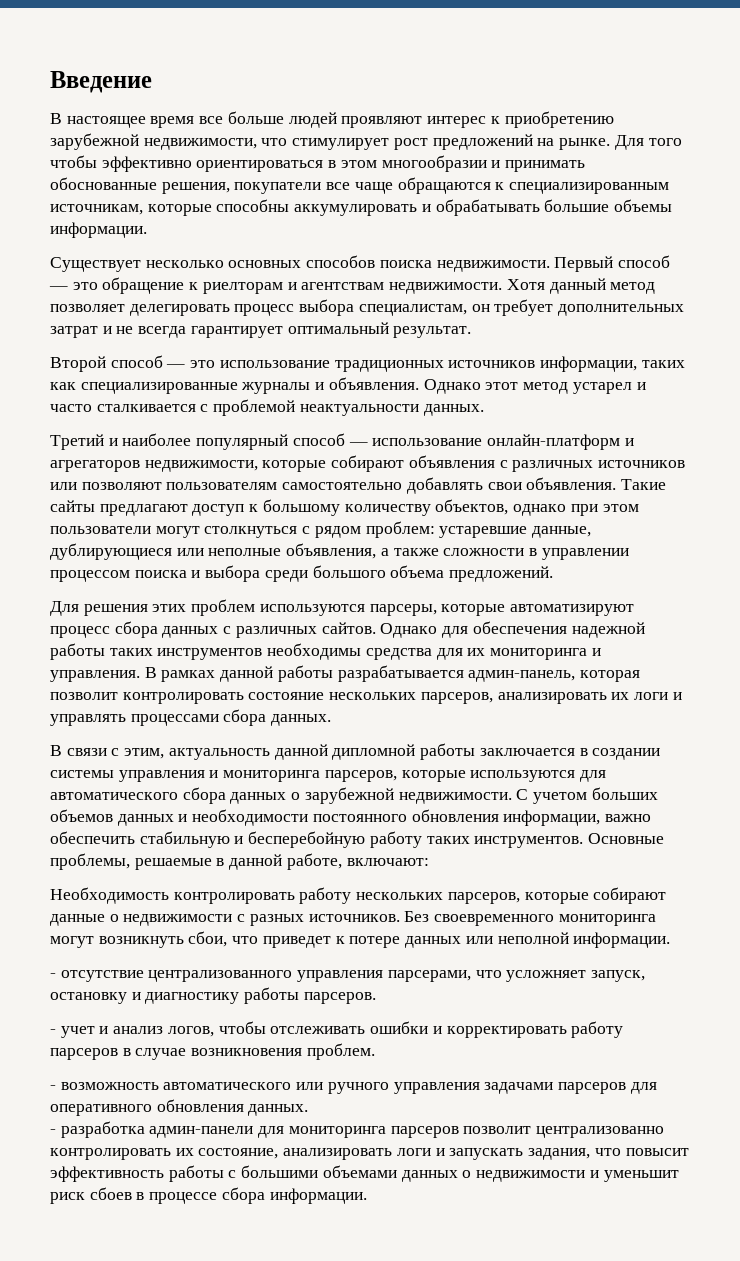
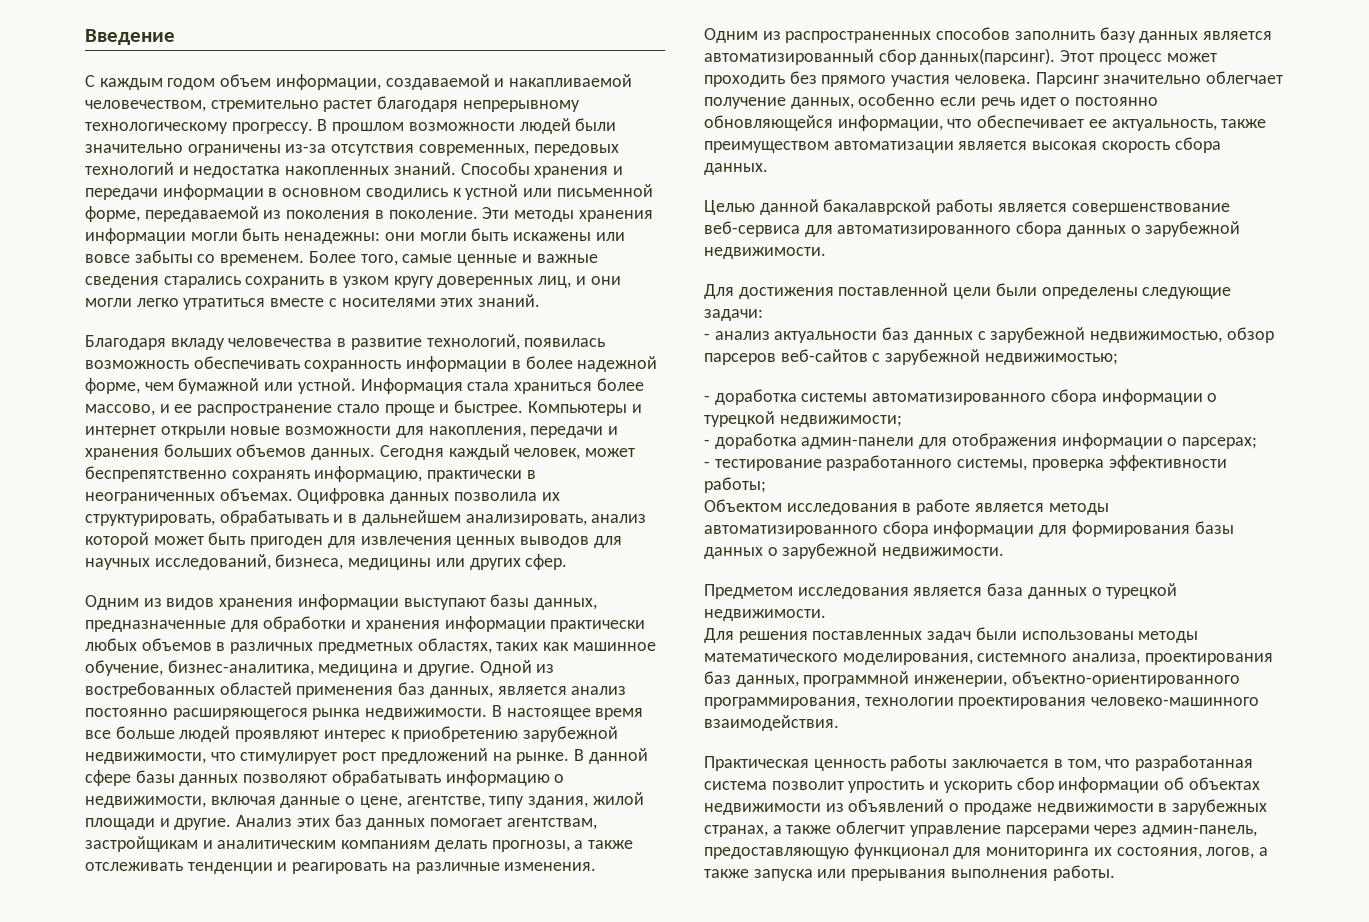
+ С каждым годом объем информации, создаваемой и накапливаемой человечеством, стремительно растет благодаря непрерывному технологическому прогрессу. В прошлом возможности людей были значительно ограничены из-за отсутствия современных, передовых технологий и недостатка накопленных знаний. Способы хранения и передачи информации в основном сводились к устной или письменной форме, передаваемой из поколения в поколение. Эти методы хранения информации могли быть ненадежны: они могли быть искажены или вовсе забыты со временем. Более того, самые ценные и важные сведения старались сохранить в узком кругу доверенных лиц, и они могли легко утратиться вместе с носителями этих знаний.
+ Благодаря вкладу человечества в развитие технологий, появилась возможность обеспечивать сохранность информации в более надежной форме, чем бумажной или устной. Информация стала храниться более массово, и ее распространение стало проще и быстрее. Компьютеры и интернет открыли новые возможности для накопления, передачи и хранения больших объемов данных. Сегодня каждый человек, может беспрепятственно сохранять информацию, практически в неограниченных объемах. Оцифровка данных позволила их структурировать, обрабатывать и в дальнейшем анализировать, анализ которой может быть пригоден для извлечения ценных выводов для научных исследований, бизнеса, медицины или других сфер.
+ Одним из видов хранения информации выступают базы данных, предназначенные для обработки и хранения информации практически любых объемов в различных предметных областях, таких как машинное обучение, бизнес-аналитика, медицина и другие. Одной из востребованных областей применения баз данных, является анализ постоянно расширяющегося рынка недвижимости.
- Для того чтобы эффективно ориентироваться в этом многообразии и принимать обоснованные решения, покупатели все чаще обращаются к специализированным источникам, которые способны аккумулировать и обрабатывать большие объемы информации.
- Существует несколько основных способов поиска недвижимости. Первый способ — это обращение к риелторам и агентствам недвижимости. Хотя данный метод позволяет делегировать процесс выбора специалистам, он требует дополнительных затрат и не всегда гарантирует оптимальный результат.
- Второй способ — это использование традиционных источников информации, таких как специализированные журналы и объявления. Однако этот метод устарел и часто сталкивается с проблемой неактуальности данных.
- Третий и наиболее популярный способ — использование онлайн-платформ и агрегаторов недвижимости, которые собирают объявления с различных источников или позволяют пользователям самостоятельно добавлять свои объявления. Такие сайты предлагают доступ к большому количеству объектов, однако при этом пользователи могут столкнуться с рядом проблем: устаревшие данные, дублирующиеся или неполные объявления, а также сложности в управлении процессом поиска и выбора среди большого объема предложений.
- Для решения этих проблем используются парсеры, которые автоматизируют процесс сбора данных с различных сайтов. Однако для обеспечения надежной работы таких инструментов необходимы средства для их мониторинга и управления. В рамках данной работы разрабатывается админ-панель, которая позволит контролировать состояние нескольких парсеров, анализировать их логи и управлять процессами сбора данных.
- В связи с этим, актуальность данной дипломной работы заключается в создании системы управления и мониторинга парсеров, которые используются для автоматического сбора данных о зарубежной недвижимости. С учетом больших объемов данных и необходимости постоянного обновления информации, важно обеспечить стабильную и бесперебойную работу таких инструментов. Основные проблемы, решаемые в данной работе, включают:
- Необходимость контролировать работу нескольких парсеров, которые собирают данные о недвижимости с разных источников. Без своевременного мониторинга могут возникнуть сбои, что приведет к потере данных или неполной информации.
- - отсутствие централизованного управления парсерами, что усложняет запуск, остановку и диагностику работы парсеров.
- - учет и анализ логов, чтобы отслеживать ошибки и корректировать работу парсеров в случае возникновения проблем.
- - возможность автоматического или ручного управления задачами парсеров для оперативного обновления данных.
- - разработка админ-панели для мониторинга парсеров позволит централизованно контролировать их состояние, анализировать логи и запускать задания, что повысит эффективность работы с большими объемами данных о недвижимости и уменьшит риск сбоев в процессе сбора информации.
+ В данной сфере базы данных позволяют обрабатывать информацию о недвижимости, включая данные о цене, агентстве, типу здания, жилой площади и другие. Анализ этих баз данных помогает агентствам, застройщикам и аналитическим компаниям делать прогнозы, а также отслеживать тенденции и реагировать на различные изменения.
+ Одним из распространенных способов заполнить базу данных является автоматизированный сбор данных(парсинг). Этот процесс может проходить без прямого участия человека. Парсинг значительно облегчает получение данных, особенно если речь идет о постоянно обновляющейся информации, что обеспечивает ее актуальность, также преимуществом автоматизации является высокая скорость сбора данных.
+ Целью данной бакалаврской работы является совершенствование веб-сервиса для автоматизированного сбора данных о зарубежной недвижимости.
+ Для достижения поставленной цели были определены следующие задачи:
+ - анализ актуальности баз данных с зарубежной недвижимостью, обзор парсеров веб-сайтов с зарубежной недвижимостью;
+ - доработка системы автоматизированного сбора информации о турецкой недвижимости;
+ - доработка админ-панели для отображения информации о парсерах;
+ - тестирование разработанного системы, проверка эффективности работы;
+ Объектом исследования в работе является методы автоматизированного сбора информации для формирования базы данных о зарубежной недвижимости.
+ Предметом исследования является база данных о турецкой недвижимости.
+ Для решения поставленных задач были использованы методы математического моделирования, системного анализа, проектирования баз данных, программной инженерии, объектно-ориентированного программирования, технологии проектирования человеко-машинного взаимодействия.
+ Практическая ценность работы заключается в том, что разработанная система позволит упростить и ускорить сбор информации об объектах недвижимости из объявлений о продаже недвижимости в зарубежных странах, а также облегчит управление парсерами через админ-панель, предоставляющую функционал для мониторинга их состояния, логов, а также запуска или прерывания выполнения работы.

